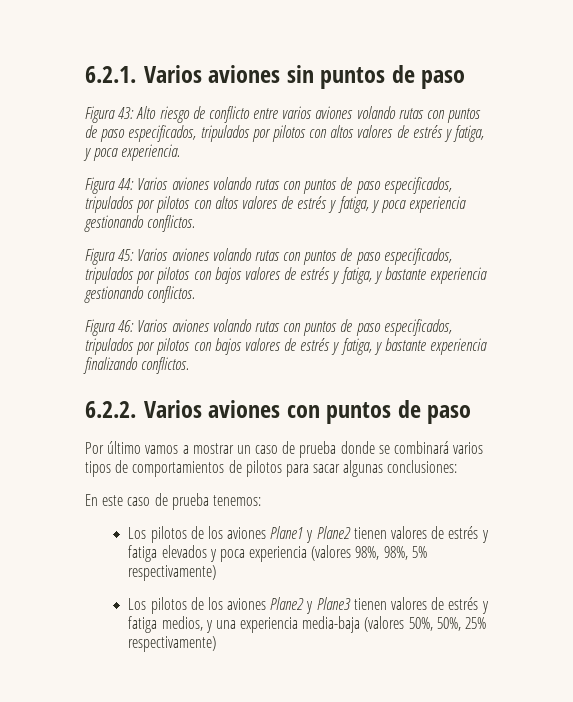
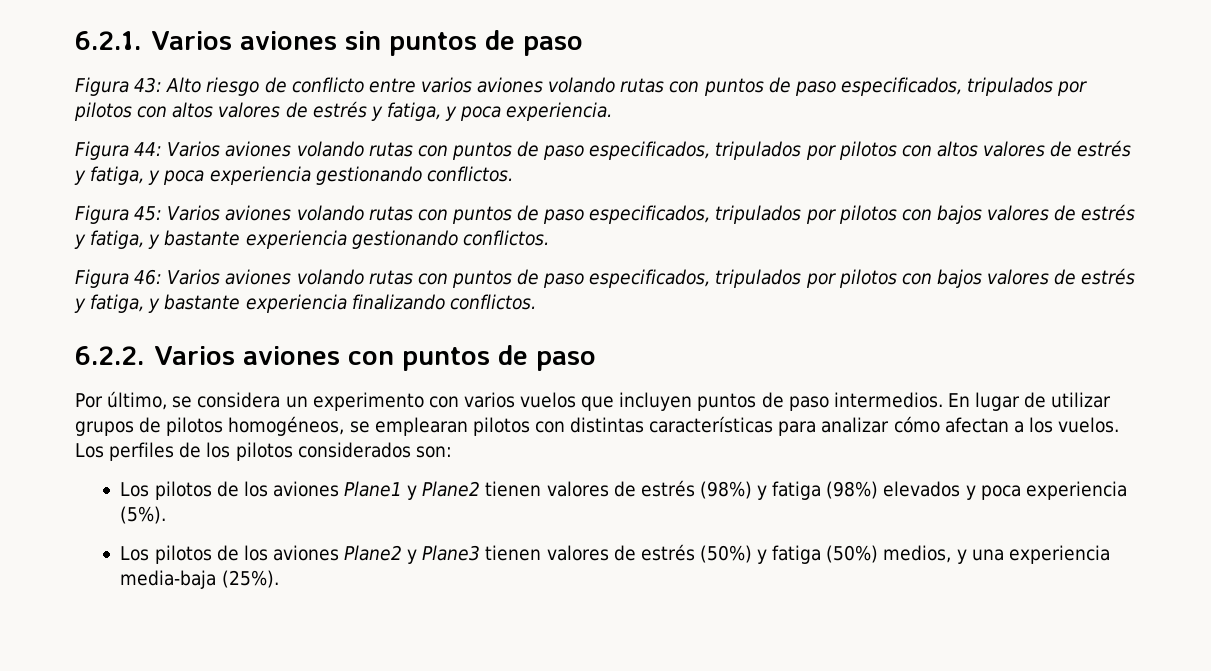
- Por último vamos a mostrar un caso de prueba donde se combinará varios tipos de comportamientos de pilotos para sacar algunas conclusiones:
- En este caso de prueba tenemos:
+ Por último, se considera un experimento con varios vuelos que incluyen puntos de paso intermedios. En lugar de utilizar grupos de pilotos homogéneos, se emplearan pilotos con distintas características para analizar cómo afectan a los vuelos. Los perfiles de los pilotos considerados son:
- Los pilotos de los aviones Plane1 y Plane2 tienen valores de estrés y fatiga elevados y poca experiencia (valores 98%, 98%, 5% respectivamente)
+ Los pilotos de los aviones Plane1 y Plane2 tienen valores de estrés (98%) y fatiga (98%) elevados y poca experiencia (5%).
- Los pilotos de los aviones Plane2 y Plane3 tienen valores de estrés y fatiga medios, y una experiencia media-baja (valores 50%, 50%, 25% respectivamente)
+ Los pilotos de los aviones Plane2 y Plane3 tienen valores de estrés (50%) y fatiga (50%) medios, y una experiencia media-baja (25%).

